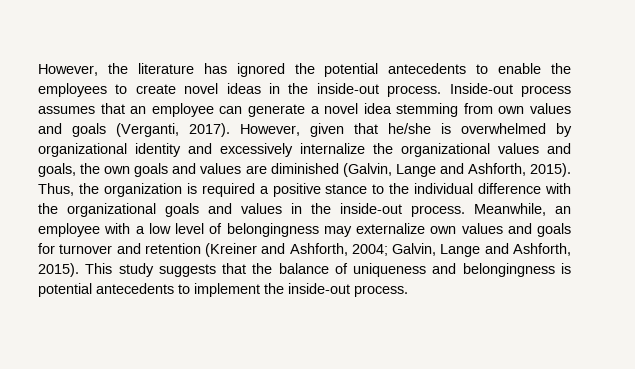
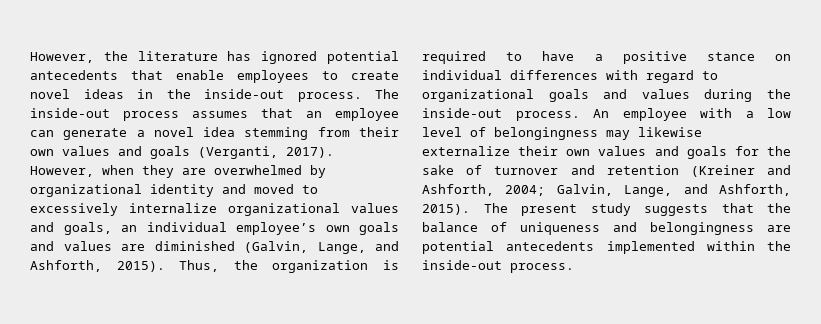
- However, the literature has ignored the potential antecedents to enable the employees to create novel ideas in the inside-out process.
+ However, the literature has ignored potential antecedents that enable employees to create novel ideas in the inside-out process.
- Inside-out process assumes that an employee can generate a novel idea stemming from own values and goals (Verganti, 2017).
+ The inside-out process assumes that an employee can generate a novel idea stemming from their own values and goals (Verganti, 2017).
- However, given that he/she is overwhelmed by organizational identity and excessively internalize the organizational values and goals, the own goals and values are diminished (Galvin, Lange and Ashforth, 2015).
+ However, when they are overwhelmed by organizational identity and moved to excessively internalize organizational values and goals, an individual employee’s own goals and values are diminished (Galvin, Lange, and Ashforth, 2015).
- Thus, the organization is required a positive stance to the individual difference with the organizational goals and values in the inside-out process. Meanwhile, an employee with a low level of belongingness may externalize own values and goals for turnover and retention (Kreiner and Ashforth, 2004; Galvin, Lange and Ashforth, 2015). This study suggests that the balance of uniqueness and belongingness is potential antecedents to implement the inside-out process.
+ Thus, the organization is required to have a positive stance on individual differences with regard to organizational goals and values during the inside-out process. An employee with a low level of belongingness may likewise externalize their own values and goals for the sake of turnover and retention (Kreiner and Ashforth, 2004; Galvin, Lange, and Ashforth, 2015). The present study suggests that the balance of uniqueness and belongingness are potential antecedents implemented within the inside-out process.

